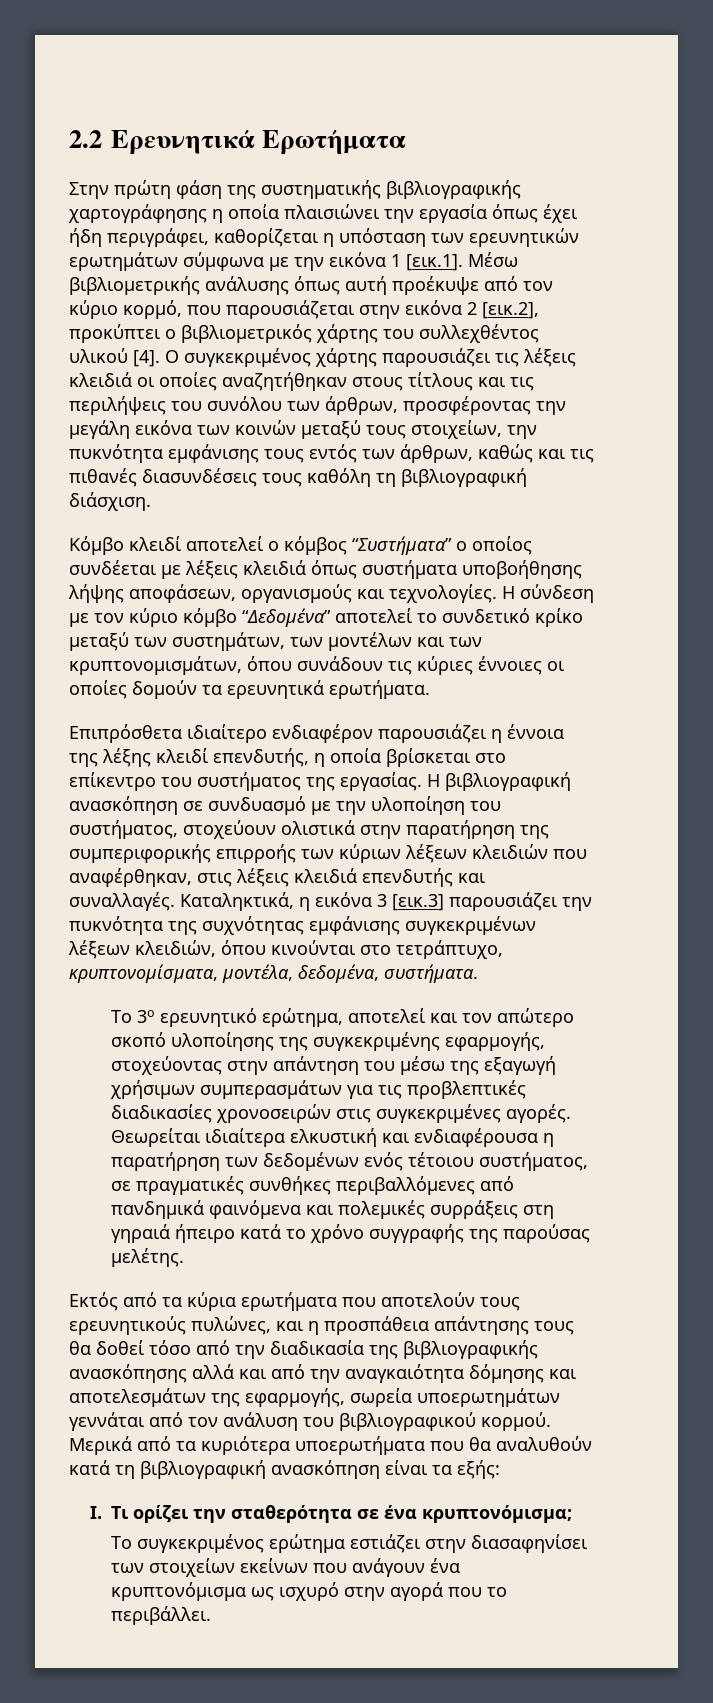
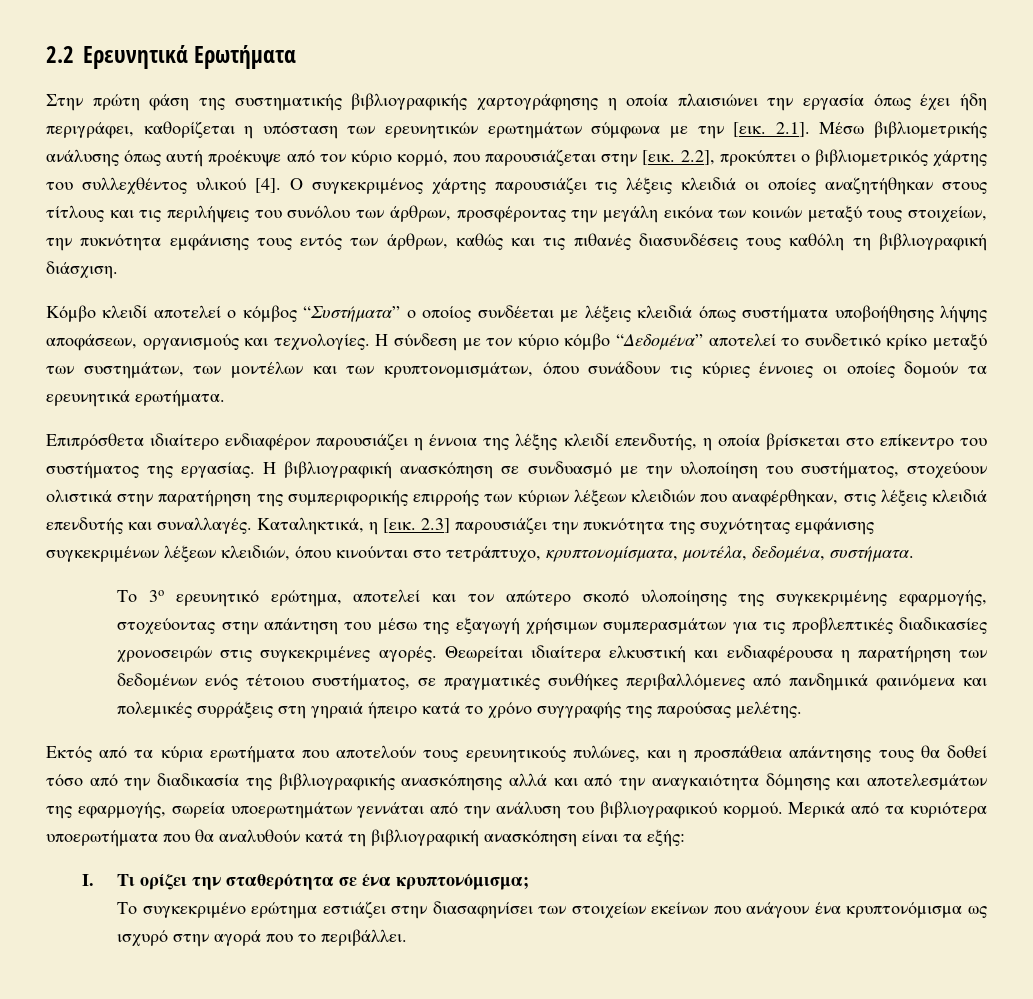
- Στην πρώτη φάση της συστηματικής βιβλιογραφικής χαρτογράφησης η οποία πλαισιώνει την εργασία όπως έχει ήδη περιγράφει, καθορίζεται η υπόσταση των ερευνητικών ερωτημάτων σύμφωνα με την εικόνα 1 [εικ.1]. Μέσω βιβλιομετρικής ανάλυσης όπως αυτή προέκυψε από τον κύριο κορμό, που παρουσιάζεται στην εικόνα 2 [εικ.2], προκύπτει ο βιβλιομετρικός χάρτης του συλλεχθέντος υλικού [4].
+ Στην πρώτη φάση της συστηματικής βιβλιογραφικής χαρτογράφησης η οποία πλαισιώνει την εργασία όπως έχει ήδη περιγράφει, καθορίζεται η υπόσταση των ερευνητικών ερωτημάτων σύμφωνα με την [εικ. 2.1]. Μέσω βιβλιομετρικής ανάλυσης όπως αυτή προέκυψε από τον κύριο κορμό, που παρουσιάζεται στην [εικ. 2.2], προκύπτει ο βιβλιομετρικός χάρτης του συλλεχθέντος υλικού [4].
- Καταληκτικά, η εικόνα 3 [εικ.3] παρουσιάζει την πυκνότητα της συχνότητας εμφάνισης συγκεκριμένων λέξεων κλειδιών, όπου κινούνται στο τετράπτυχο, κρυπτονομίσματα, μοντέλα, δεδομένα, συστήματα.
+ Καταληκτικά, η [εικ. 2.3] παρουσιάζει την πυκνότητα της συχνότητας εμφάνισης συγκεκριμένων λέξεων κλειδιών, όπου κινούνται στο τετράπτυχο, κρυπτονομίσματα, μοντέλα, δεδομένα, συστήματα.
- Εκτός από τα κύρια ερωτήματα που αποτελούν τους ερευνητικούς πυλώνες, και η προσπάθεια απάντησης τους θα δοθεί τόσο από την διαδικασία της βιβλιογραφικής ανασκόπησης αλλά και από την αναγκαιότητα δόμησης και αποτελεσμάτων της εφαρμογής, σωρεία υποερωτημάτων γεννάται από τον ανάλυση του βιβλιογραφικού κορμού.
+ Εκτός από τα κύρια ερωτήματα που αποτελούν τους ερευνητικούς πυλώνες, και η προσπάθεια απάντησης τους θα δοθεί τόσο από την διαδικασία της βιβλιογραφικής ανασκόπησης αλλά και από την αναγκαιότητα δόμησης και αποτελεσμάτων της εφαρμογής, σωρεία υποερωτημάτων γεννάται από την ανάλυση του βιβλιογραφικού κορμού.
- Το συγκεκριμένος ερώτημα εστιάζει στην διασαφηνίσει των στοιχείων εκείνων που ανάγουν ένα κρυπτονόμισμα ως ισχυρό στην αγορά που το περιβάλλει.
+ Το συγκεκριμένο ερώτημα εστιάζει στην διασαφηνίσει των στοιχείων εκείνων που ανάγουν ένα κρυπτονόμισμα ως ισχυρό στην αγορά που το περιβάλλει.

